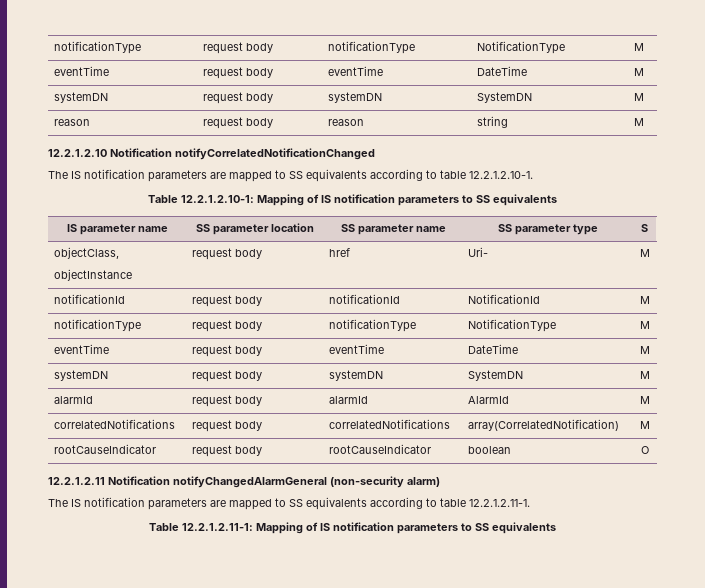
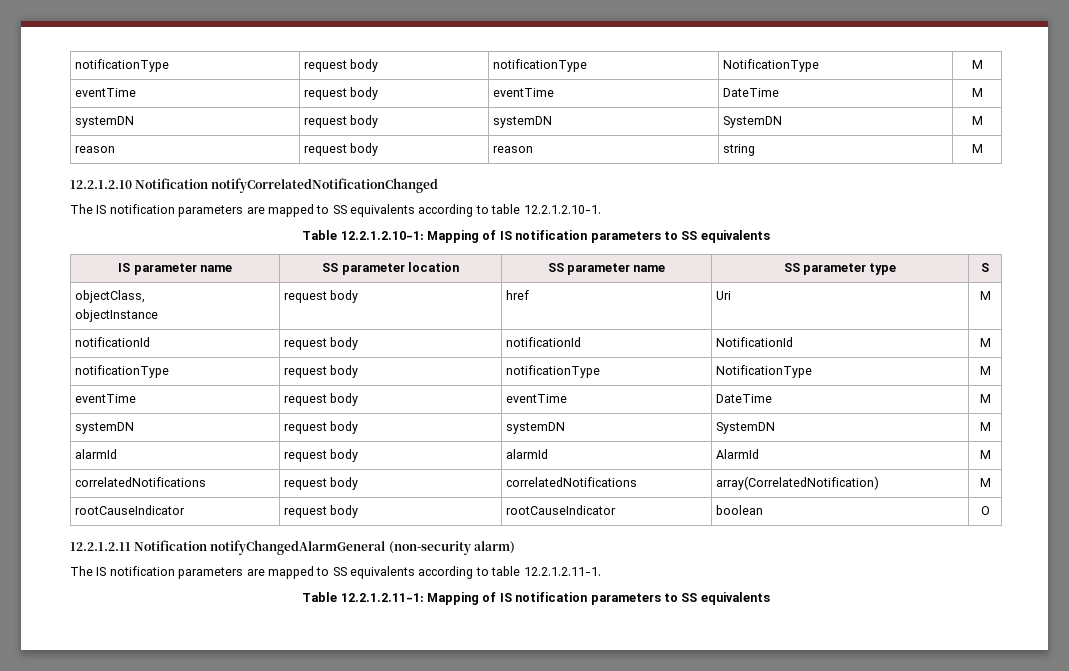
  objectClass,
- objectInstance | request body | href | Uri- | M
+ objectInstance | request body | href | Uri | M

